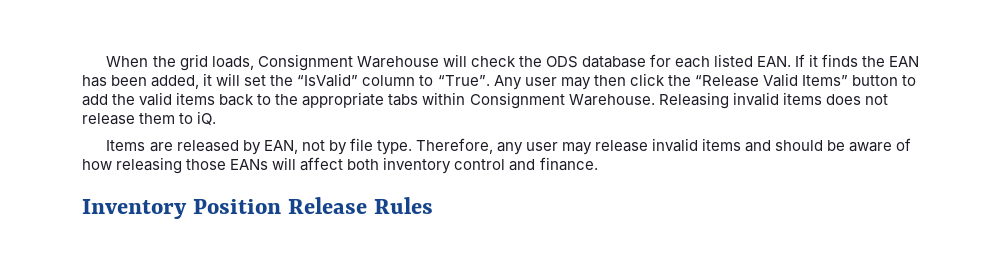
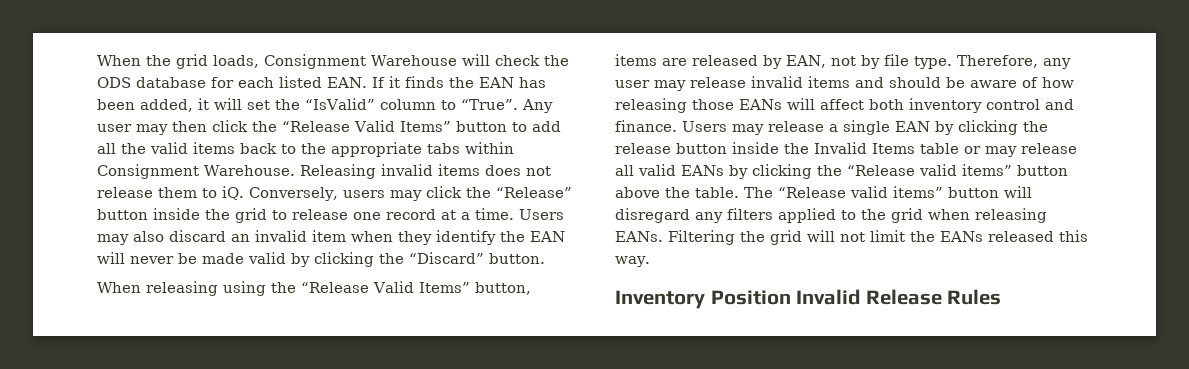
- Any user may then click the “Release Valid Items” button to add the valid items back to the appropriate tabs within Consignment Warehouse.
+ Any user may then click the “Release Valid Items” button to add all the valid items back to the appropriate tabs within Consignment Warehouse.
- Releasing invalid items does not release them to iQ.
- Items are released by EAN, not by file type.
+ Releasing invalid items does not release them to iQ. Conversely, users may click the “Release” button inside the grid to release one record at a time. Users may also discard an invalid item when they identify the EAN will never be made valid by clicking the “Discard” button.
+ When releasing using the “Release Valid Items” button, items are released by EAN, not by file type.
+ Users may release a single EAN by clicking the release button inside the Invalid Items table or may release all valid EANs by clicking the “Release valid items” button above the table. The “Release valid items” button will disregard any filters applied to the grid when releasing EANs. Filtering the grid will not limit the EANs released this way.
- Inventory Position Release Rules
+ Inventory Position Invalid Release Rules

